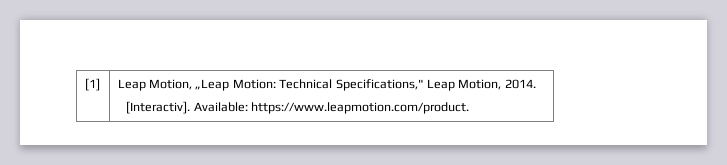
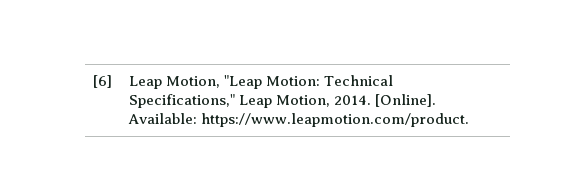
- [1] | Leap Motion, „Leap Motion: Technical Specifications," Leap Motion, 2014.
- [Interactiv]. Available: https://www.leapmotion.com/product.
+ [6] | Leap Motion, "Leap Motion: Technical Specifications," Leap Motion, 2014. [Online]. Available: https://www.leapmotion.com/product.

